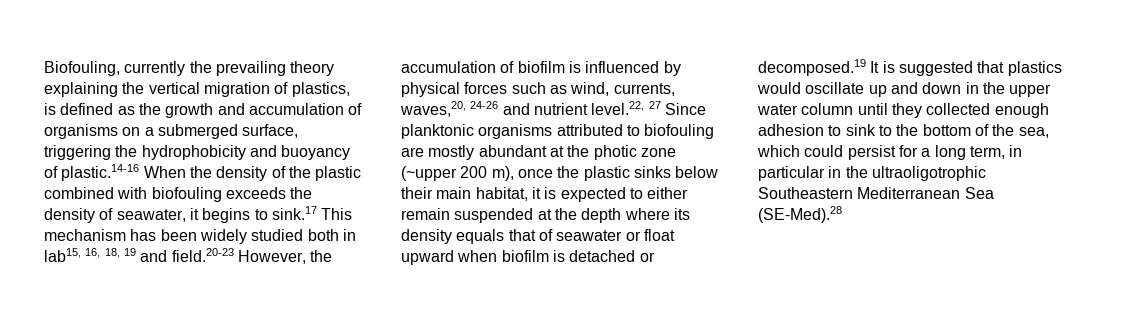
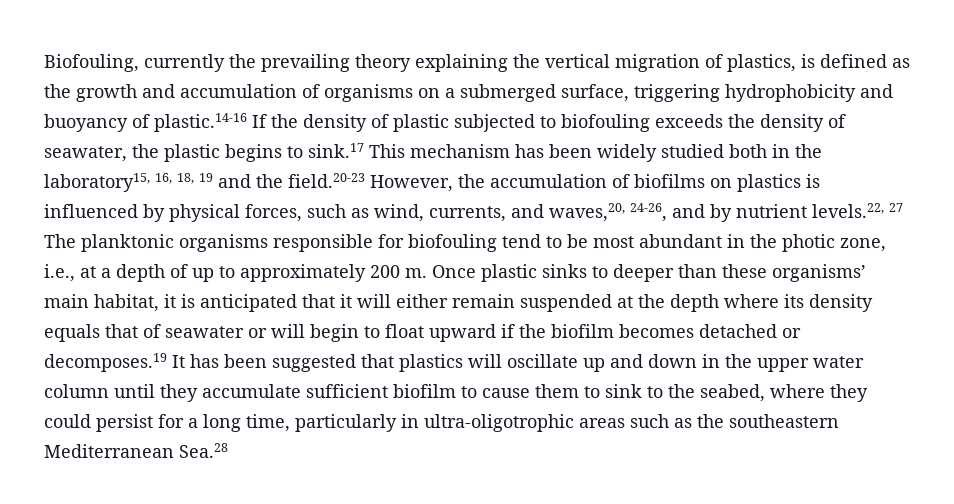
- Biofouling, currently the prevailing theory explaining the vertical migration of plastics, is defined as the growth and accumulation of organisms on a submerged surface, triggering the hydrophobicity and buoyancy of plastic.14-16 When the density of the plastic combined with biofouling exceeds the density of seawater, it begins to sink.17 This mechanism has been widely studied both in lab15, 16, 18, 19 and field.20-23 However, the accumulation of biofilm is influenced by physical forces such as wind, currents, waves,20, 24-26 and nutrient level.22, 27 Since planktonic organisms attributed to biofouling are mostly abundant at the photic zone (~upper 200 m), once the plastic sinks below their main habitat, it is expected to either remain suspended at the depth where its density equals that of seawater or float upward when biofilm is detached or decomposed.19 It is suggested that plastics would oscillate up and down in the upper water column until they collected enough adhesion to sink to the bottom of the sea, which could persist for a long term, in particular in the ultraoligotrophic Southeastern Mediterranean Sea (SE-Med).28
+ Biofouling, currently the prevailing theory explaining the vertical migration of plastics, is defined as the growth and accumulation of organisms on a submerged surface, triggering hydrophobicity and buoyancy of plastic.14-16 If the density of plastic subjected to biofouling exceeds the density of seawater, the plastic begins to sink.17 This mechanism has been widely studied both in the laboratory15, 16, 18, 19 and the field.20-23 However, the accumulation of biofilms on plastics is influenced by physical forces, such as wind, currents, and waves,20, 24-26, and by nutrient levels.22, 27 The planktonic organisms responsible for biofouling tend to be most abundant in the photic zone, i.e., at a depth of up to approximately 200 m. Once plastic sinks to deeper than these organisms’ main habitat, it is anticipated that it will either remain suspended at the depth where its density equals that of seawater or will begin to float upward if the biofilm becomes detached or decomposes.19 It has been suggested that plastics will oscillate up and down in the upper water column until they accumulate sufficient biofilm to cause them to sink to the seabed, where they could persist for a long time, particularly in ultra-oligotrophic areas such as the southeastern Mediterranean Sea.28

